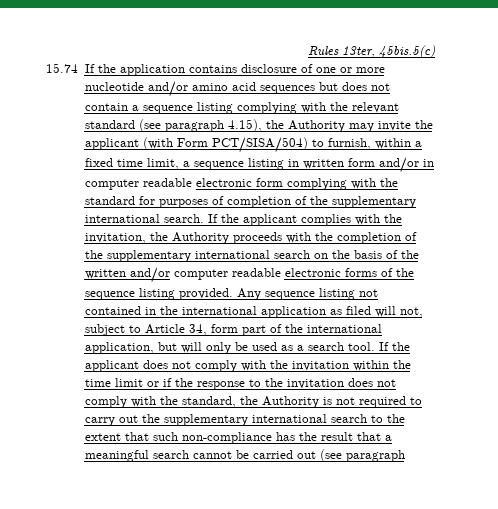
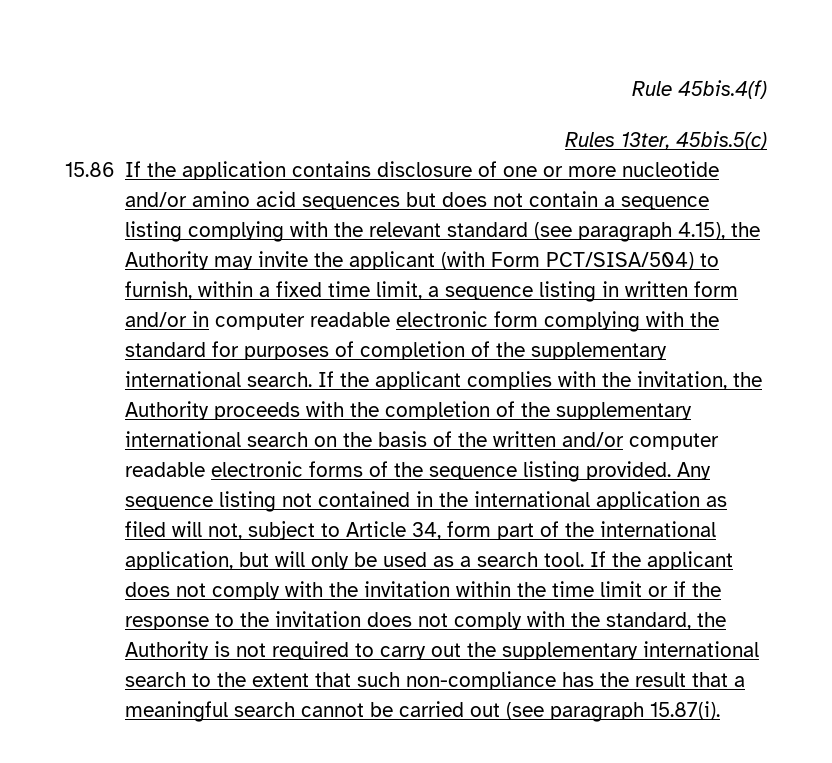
+ Rule 45bis.4(f)
- 15.74 If the application contains disclosure of one or more nucleotide and/or amino acid sequences but does not contain a sequence listing complying with the relevant standard (see paragraph 4.15), the Authority may invite the applicant (with Form PCT/SISA/504) to furnish, within a fixed time limit, a sequence listing in written form and/or in computer readable electronic form complying with the standard for purposes of completion of the supplementary international search.
+ 15.86 If the application contains disclosure of one or more nucleotide and/or amino acid sequences but does not contain a sequence listing complying with the relevant standard (see paragraph 4.15), the Authority may invite the applicant (with Form PCT/SISA/504) to furnish, within a fixed time limit, a sequence listing in written form and/or in computer readable electronic form complying with the standard for purposes of completion of the supplementary international search.
- If the applicant does not comply with the invitation within the time limit or if the response to the invitation does not comply with the standard, the Authority is not required to carry out the supplementary international search to the extent that such non-compliance has the result that a meaningful search cannot be carried out (see paragraph
+ If the applicant does not comply with the invitation within the time limit or if the response to the invitation does not comply with the standard, the Authority is not required to carry out the supplementary international search to the extent that such non-compliance has the result that a meaningful search cannot be carried out (see paragraph 15.87(i).

